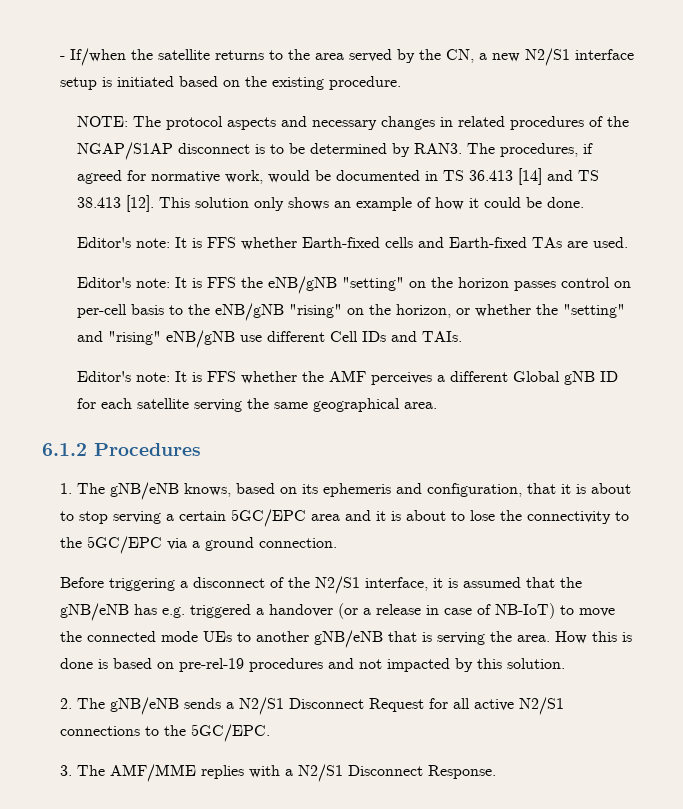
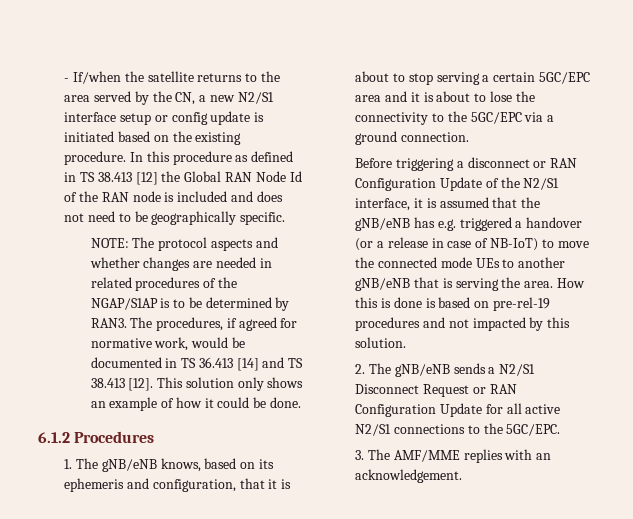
- - If/when the satellite returns to the area served by the CN, a new N2/S1 interface setup is initiated based on the existing procedure.
+ - If/when the satellite returns to the area served by the CN, a new N2/S1 interface setup or config update is initiated based on the existing procedure. In this procedure as defined in TS 38.413 [12] the Global RAN Node Id of the RAN node is included and does not need to be geographically specific.
- NOTE: The protocol aspects and necessary changes in related procedures of the NGAP/S1AP disconnect is to be determined by RAN3.
+ NOTE: The protocol aspects and whether changes are needed in related procedures of the NGAP/S1AP is to be determined by RAN3.
- Editor's note: It is FFS whether Earth-fixed cells and Earth-fixed TAs are used.
- Editor's note: It is FFS the eNB/gNB "setting" on the horizon passes control on per-cell basis to the eNB/gNB "rising" on the horizon, or whether the "setting" and "rising" eNB/gNB use different Cell IDs and TAIs.
- Editor's note: It is FFS whether the AMF perceives a different Global gNB ID for each satellite serving the same geographical area.
- Before triggering a disconnect of the N2/S1 interface, it is assumed that the gNB/eNB has e.g. triggered a handover (or a release in case of NB-IoT) to move the connected mode UEs to another gNB/eNB that is serving the area.
+ Before triggering a disconnect or RAN Configuration Update of the N2/S1 interface, it is assumed that the gNB/eNB has e.g. triggered a handover (or a release in case of NB-IoT) to move the connected mode UEs to another gNB/eNB that is serving the area.
- 2. The gNB/eNB sends a N2/S1 Disconnect Request for all active N2/S1 connections to the 5GC/EPC.
+ 2. The gNB/eNB sends a N2/S1 Disconnect Request or RAN Configuration Update for all active N2/S1 connections to the 5GC/EPC.
- 3. The AMF/MME replies with a N2/S1 Disconnect Response.
+ 3. The AMF/MME replies with an acknowledgement.

